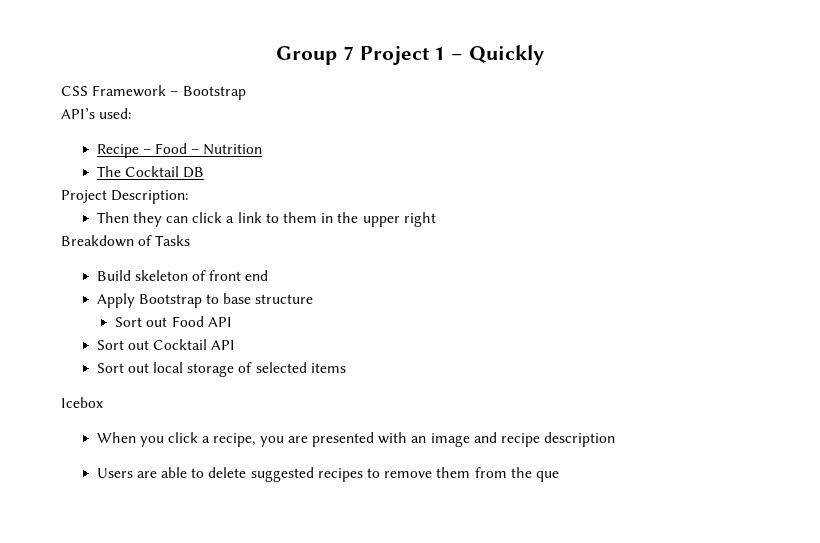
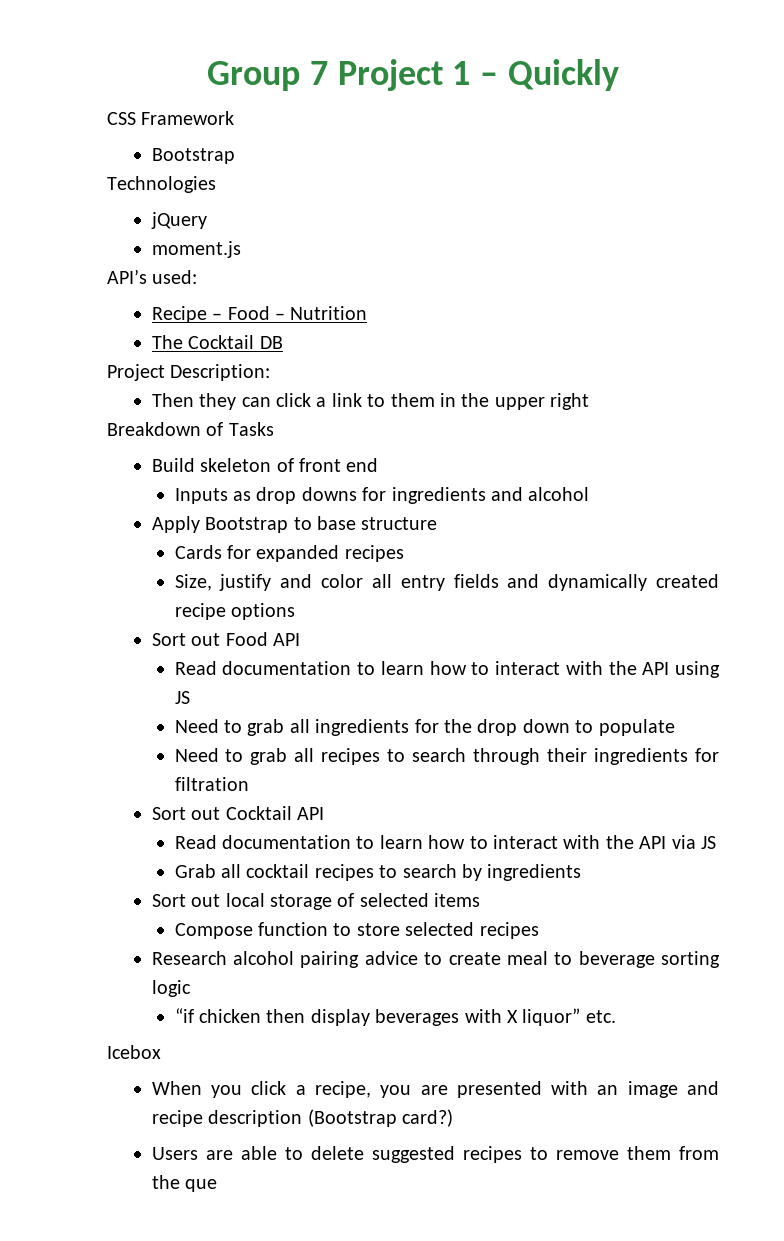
- CSS Framework – Bootstrap
+ CSS Framework
+ Bootstrap
+ Technologies
+ jQuery
+ moment.js
+ Inputs as drop downs for ingredients and alcohol
+ Cards for expanded recipes
+ Size, justify and color all entry fields and dynamically created recipe options
  Sort out Food API
+ Read documentation to learn how to interact with the API using JS
+ Need to grab all ingredients for the drop down to populate
+ Need to grab all recipes to search through their ingredients for filtration
  Sort out Cocktail API
+ Read documentation to learn how to interact with the API via JS
+ Grab all cocktail recipes to search by ingredients
+ Compose function to store selected recipes
+ Research alcohol pairing advice to create meal to beverage sorting logic
+ “if chicken then display beverages with X liquor” etc.
- When you click a recipe, you are presented with an image and recipe description
+ When you click a recipe, you are presented with an image and recipe description (Bootstrap card?)

